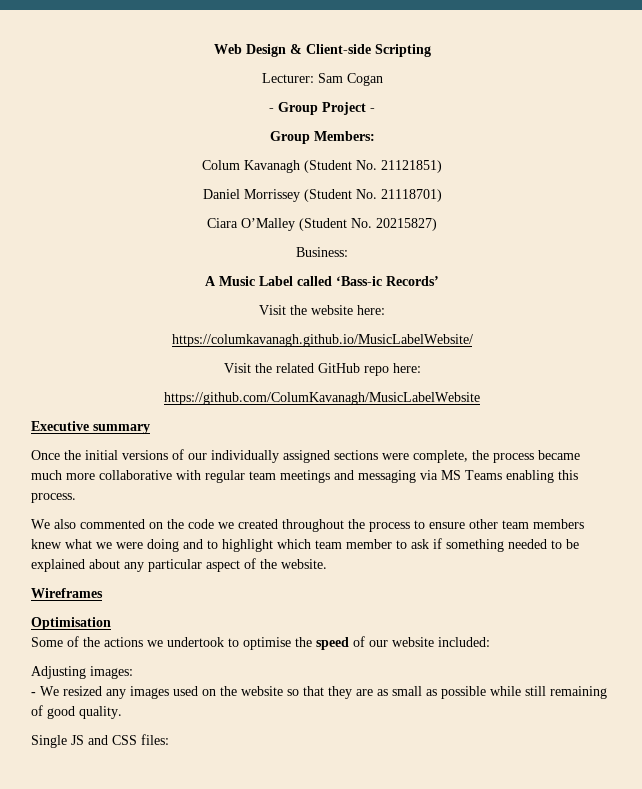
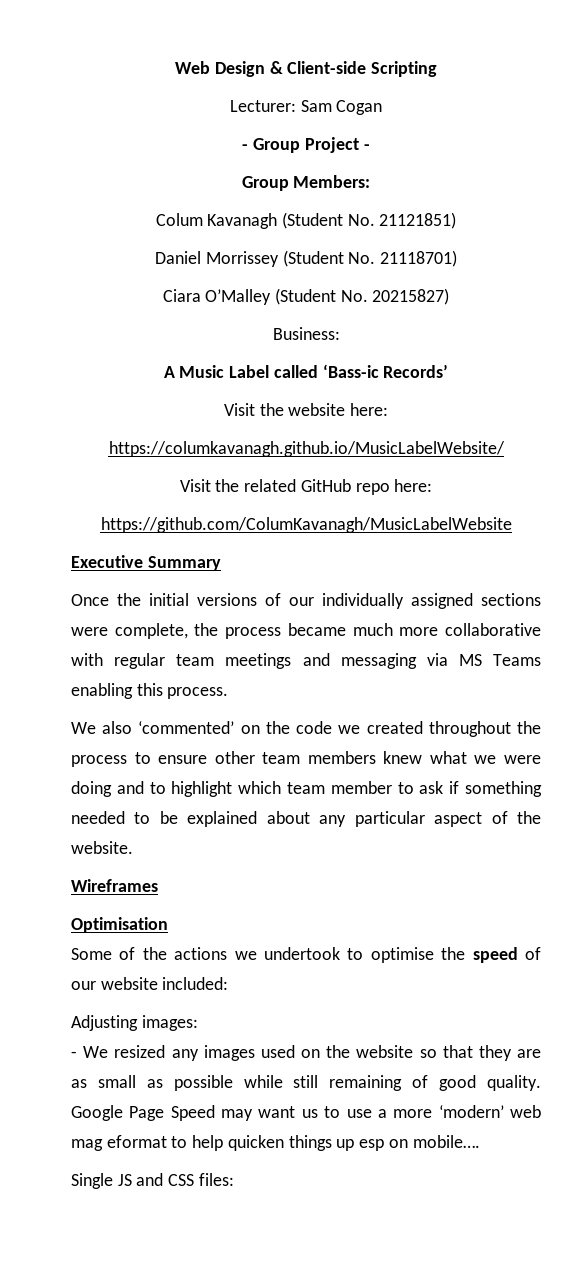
- Executive summary
+ Executive Summary
- We also commented on the code we created throughout the process to ensure other team members knew what we were doing and to highlight which team member to ask if something needed to be explained about any particular aspect of the website.
+ We also ‘commented’ on the code we created throughout the process to ensure other team members knew what we were doing and to highlight which team member to ask if something needed to be explained about any particular aspect of the website.
+ Google Page Speed may want us to use a more ‘modern’ web mag eformat to help quicken things up esp on mobile….

